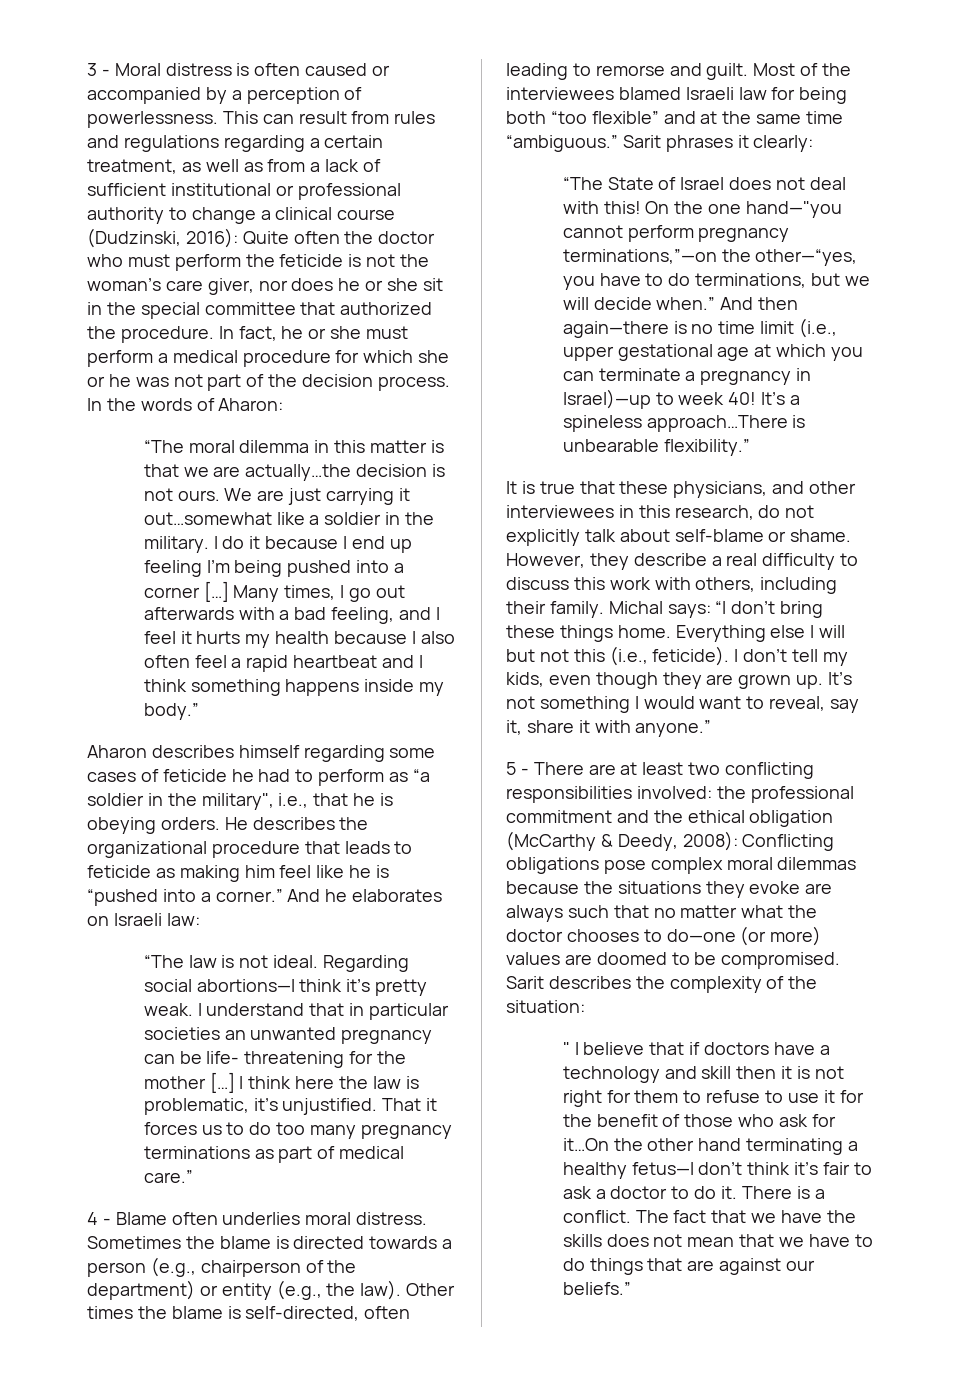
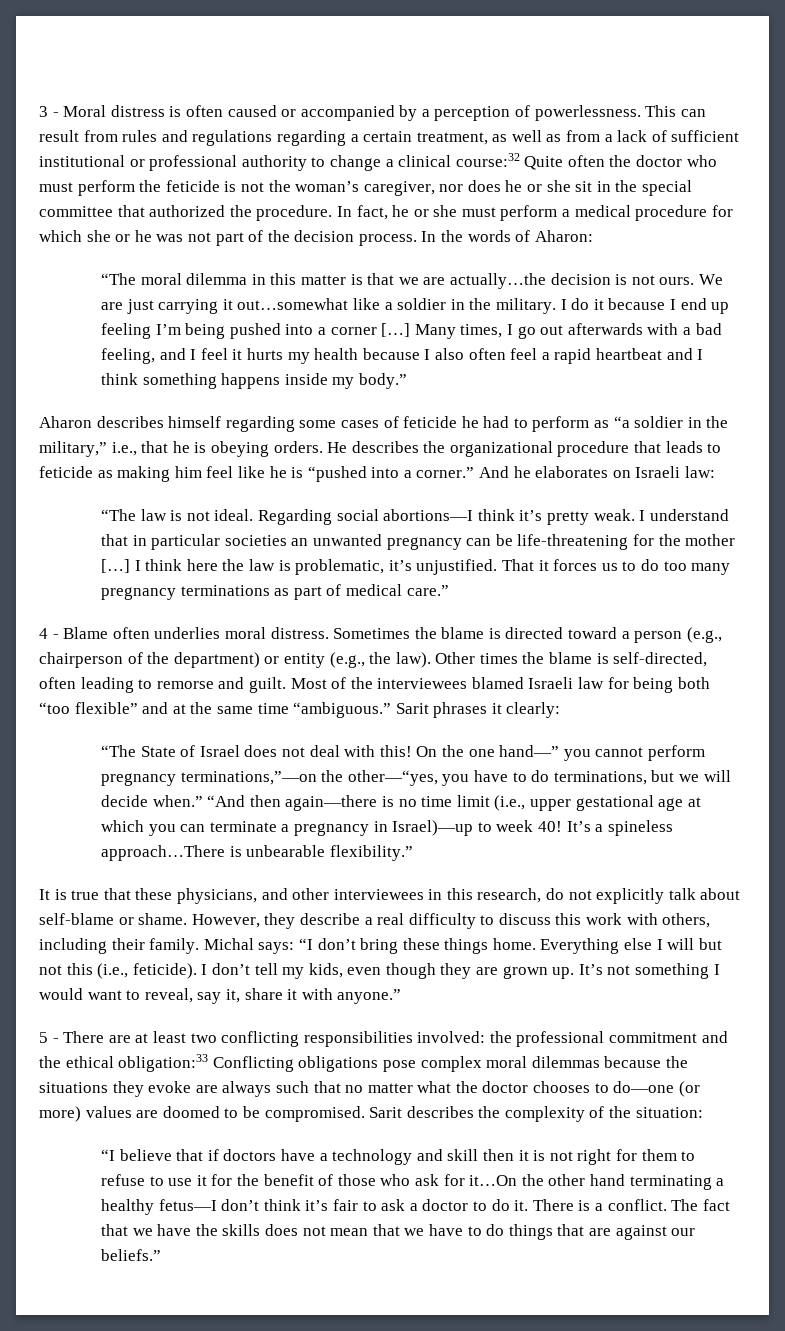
- This can result from rules and regulations regarding a certain treatment, as well as from a lack of sufficient institutional or professional authority to change a clinical course (Dudzinski, 2016): Quite often the doctor who must perform the feticide is not the woman’s care giver, nor does he or she sit in the special committee that authorized the procedure.
+ This can result from rules and regulations regarding a certain treatment, as well as from a lack of sufficient institutional or professional authority to change a clinical course:32 Quite often the doctor who must perform the feticide is not the woman’s caregiver, nor does he or she sit in the special committee that authorized the procedure.
- Aharon describes himself regarding some cases of feticide he had to perform as “a soldier in the military", i.e., that he is obeying orders.
+ Aharon describes himself regarding some cases of feticide he had to perform as “a soldier in the military,” i.e., that he is obeying orders.
- I understand that in particular societies an unwanted pregnancy can be life- threatening for the mother […]
+ I understand that in particular societies an unwanted pregnancy can be life-threatening for the mother […]
- Sometimes the blame is directed towards a person (e.g., chairperson of the department) or entity (e.g., the law).
+ Sometimes the blame is directed toward a person (e.g., chairperson of the department) or entity (e.g., the law).
- On the one hand—"you cannot perform pregnancy terminations,”—on the other—“yes, you have to do terminations, but we will decide when.”
+ On the one hand—” you cannot perform pregnancy terminations,”—on the other—“yes, you have to do terminations, but we will decide when.”
- And then again—there is no time limit (i.e., upper gestational age at which you can terminate a pregnancy in Israel)—up to week 40!
+ “And then again—there is no time limit (i.e., upper gestational age at which you can terminate a pregnancy in Israel)—up to week 40!
- 5 - There are at least two conflicting responsibilities involved: the professional commitment and the ethical obligation (McCarthy & Deedy, 2008): Conflicting obligations pose complex moral dilemmas because the situations they evoke are always such that no matter what the doctor chooses to do—one (or more) values are doomed to be compromised.
+ 5 - There are at least two conflicting responsibilities involved: the professional commitment and the ethical obligation:33 Conflicting obligations pose complex moral dilemmas because the situations they evoke are always such that no matter what the doctor chooses to do—one (or more) values are doomed to be compromised.
- " I believe that if doctors have a technology and skill then it is not right for them to refuse to use it for the benefit of those who ask for it…On the other hand terminating a healthy fetus—I don’t think it’s fair to ask a doctor to do it.
+ “I believe that if doctors have a technology and skill then it is not right for them to refuse to use it for the benefit of those who ask for it…On the other hand terminating a healthy fetus—I don’t think it’s fair to ask a doctor to do it.

